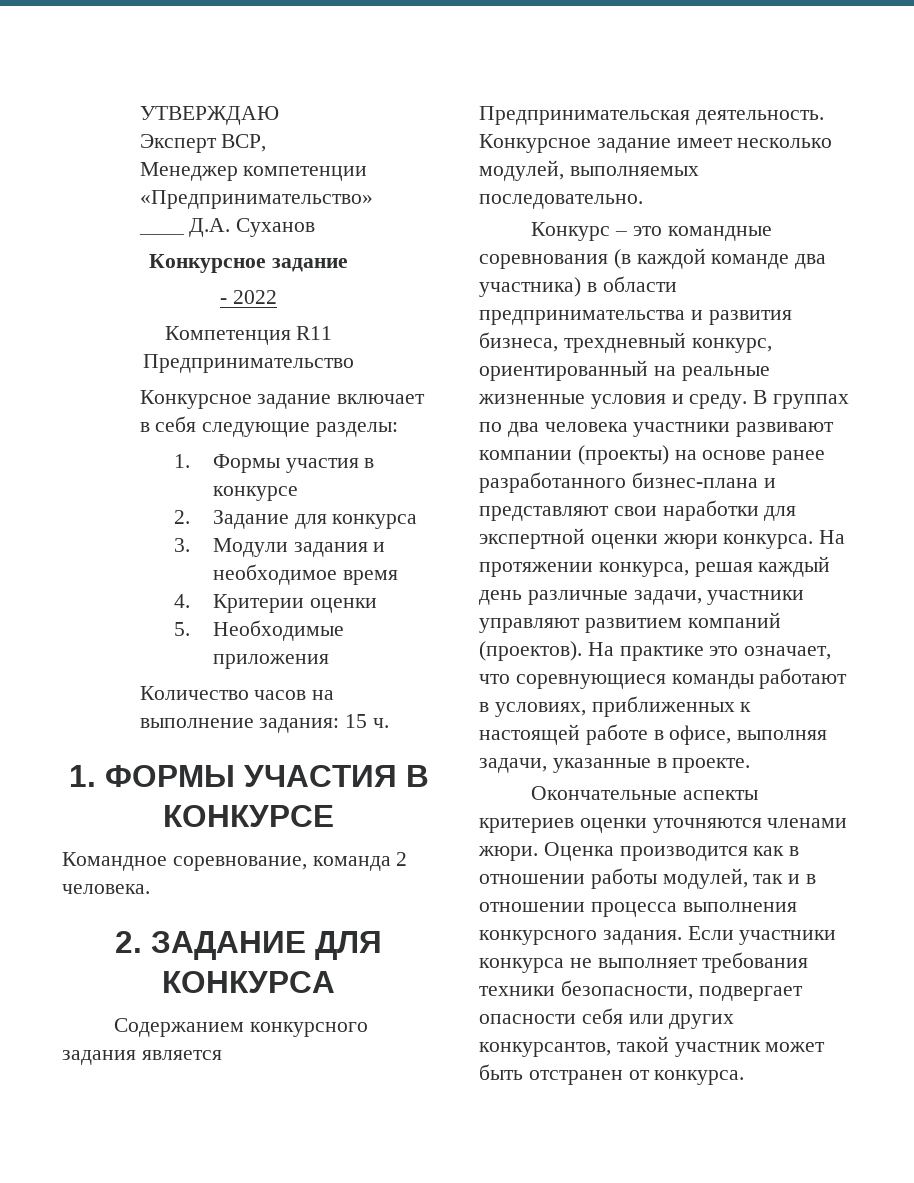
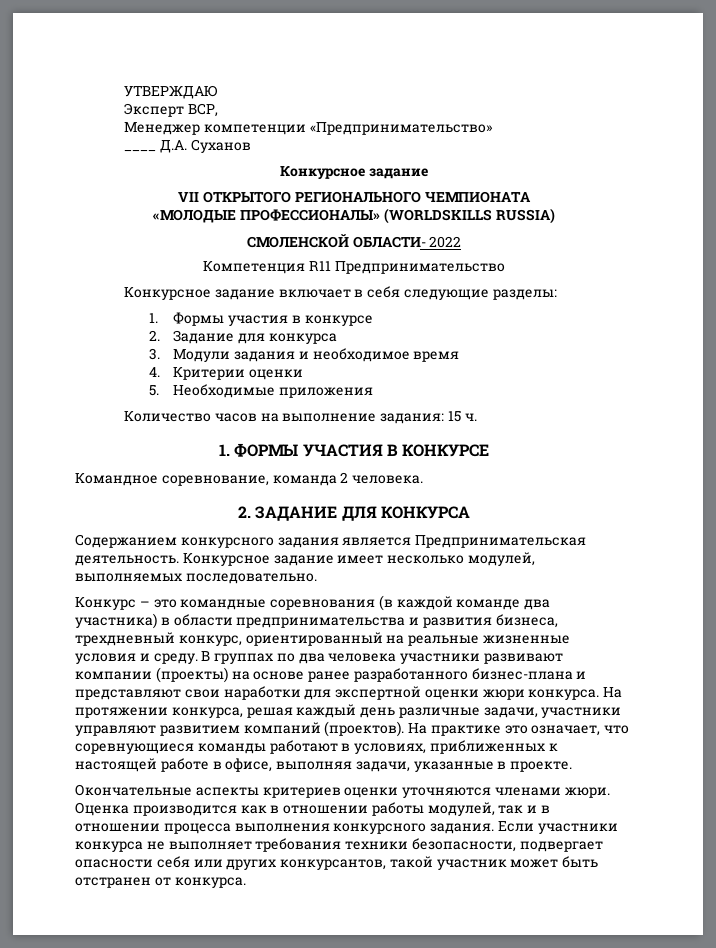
- - 2022
+ VII ОТКРЫТОГО РЕГИОНАЛЬНОГО ЧЕМПИОНАТА
+ «МОЛОДЫЕ ПРОФЕССИОНАЛЫ» (WORLDSKILLS RUSSIA)
+ СМОЛЕНСКОЙ ОБЛАСТИ- 2022

